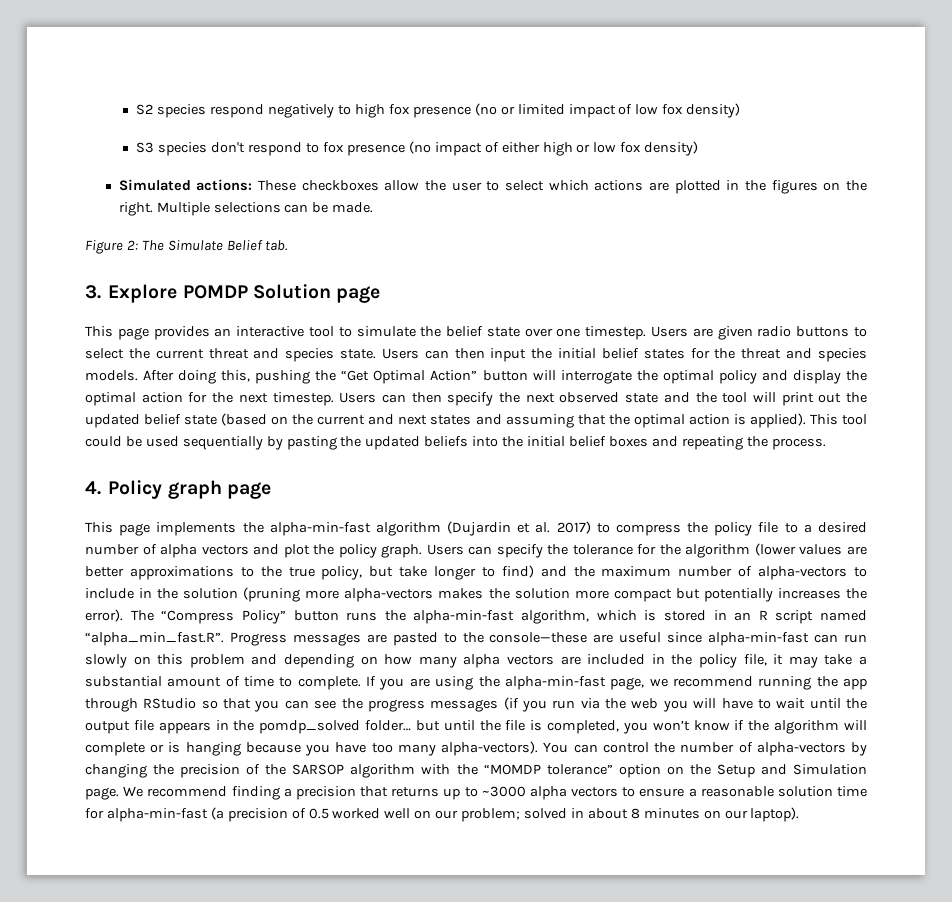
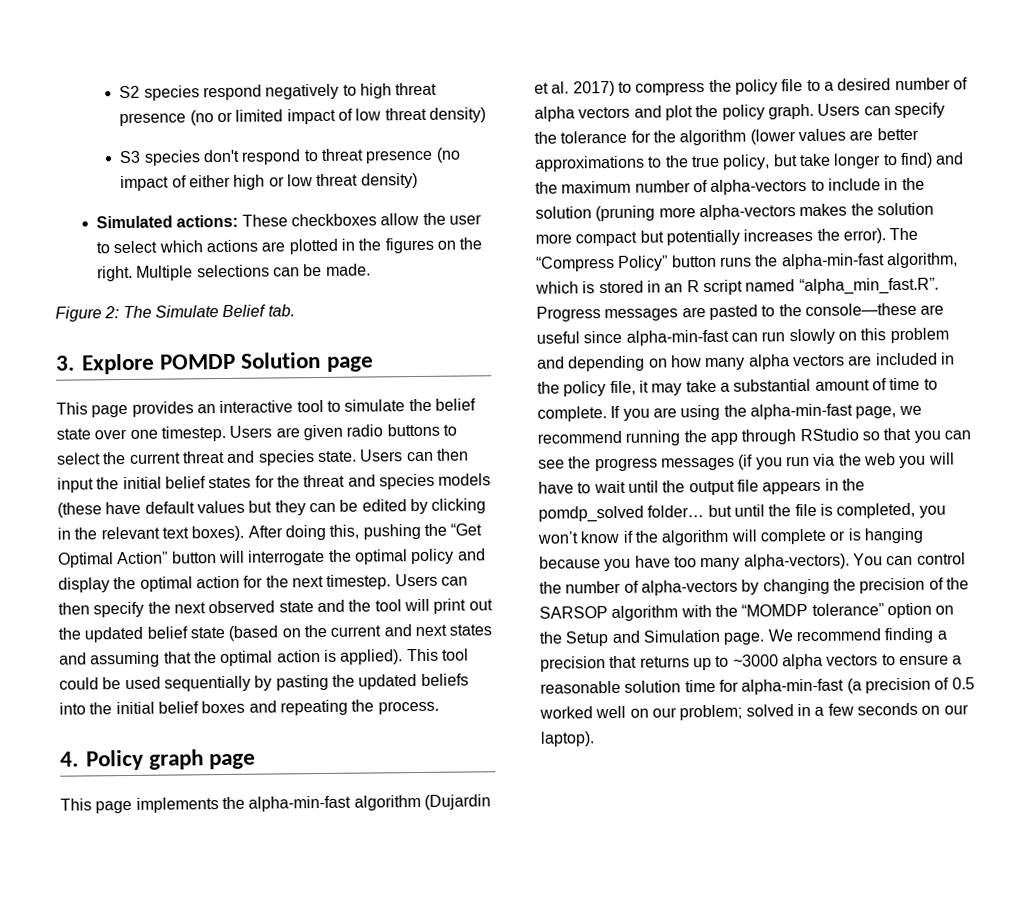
- S2 species respond negatively to high fox presence (no or limited impact of low fox density)
+ S2 species respond negatively to high threat presence (no or limited impact of low threat density)
- S3 species don't respond to fox presence (no impact of either high or low fox density)
+ S3 species don't respond to threat presence (no impact of either high or low threat density)
- Users can then input the initial belief states for the threat and species models.
+ Users can then input the initial belief states for the threat and species models (these have default values but they can be edited by clicking in the relevant text boxes).
- We recommend finding a precision that returns up to ~3000 alpha vectors to ensure a reasonable solution time for alpha-min-fast (a precision of 0.5 worked well on our problem; solved in about 8 minutes on our laptop).
+ We recommend finding a precision that returns up to ~3000 alpha vectors to ensure a reasonable solution time for alpha-min-fast (a precision of 0.5 worked well on our problem; solved in a few seconds on our laptop).

